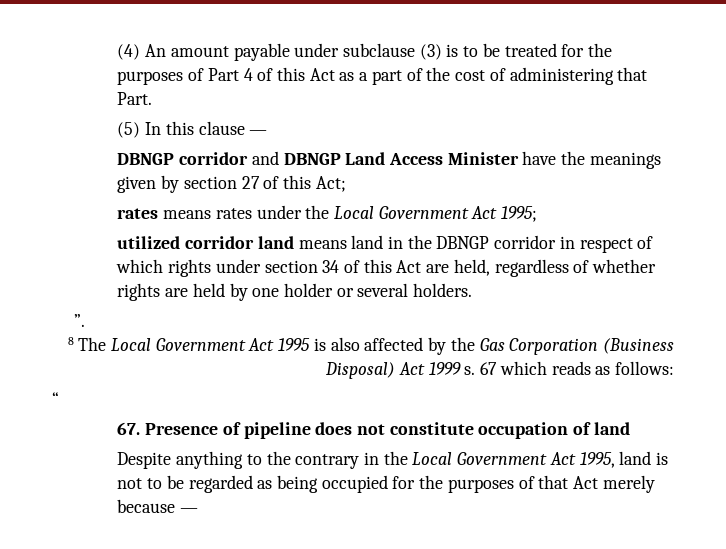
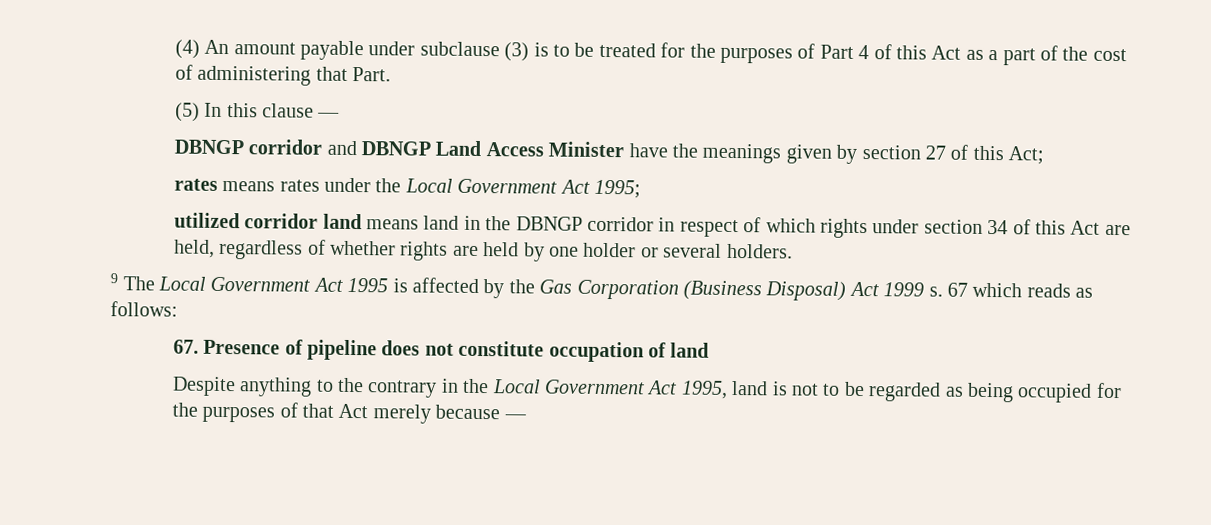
- ”.
- 8 The Local Government Act 1995 is also affected by the Gas Corporation (Business Disposal) Act 1999 s.
+ 9 The Local Government Act 1995 is affected by the Gas Corporation (Business Disposal) Act 1999 s.
- “

